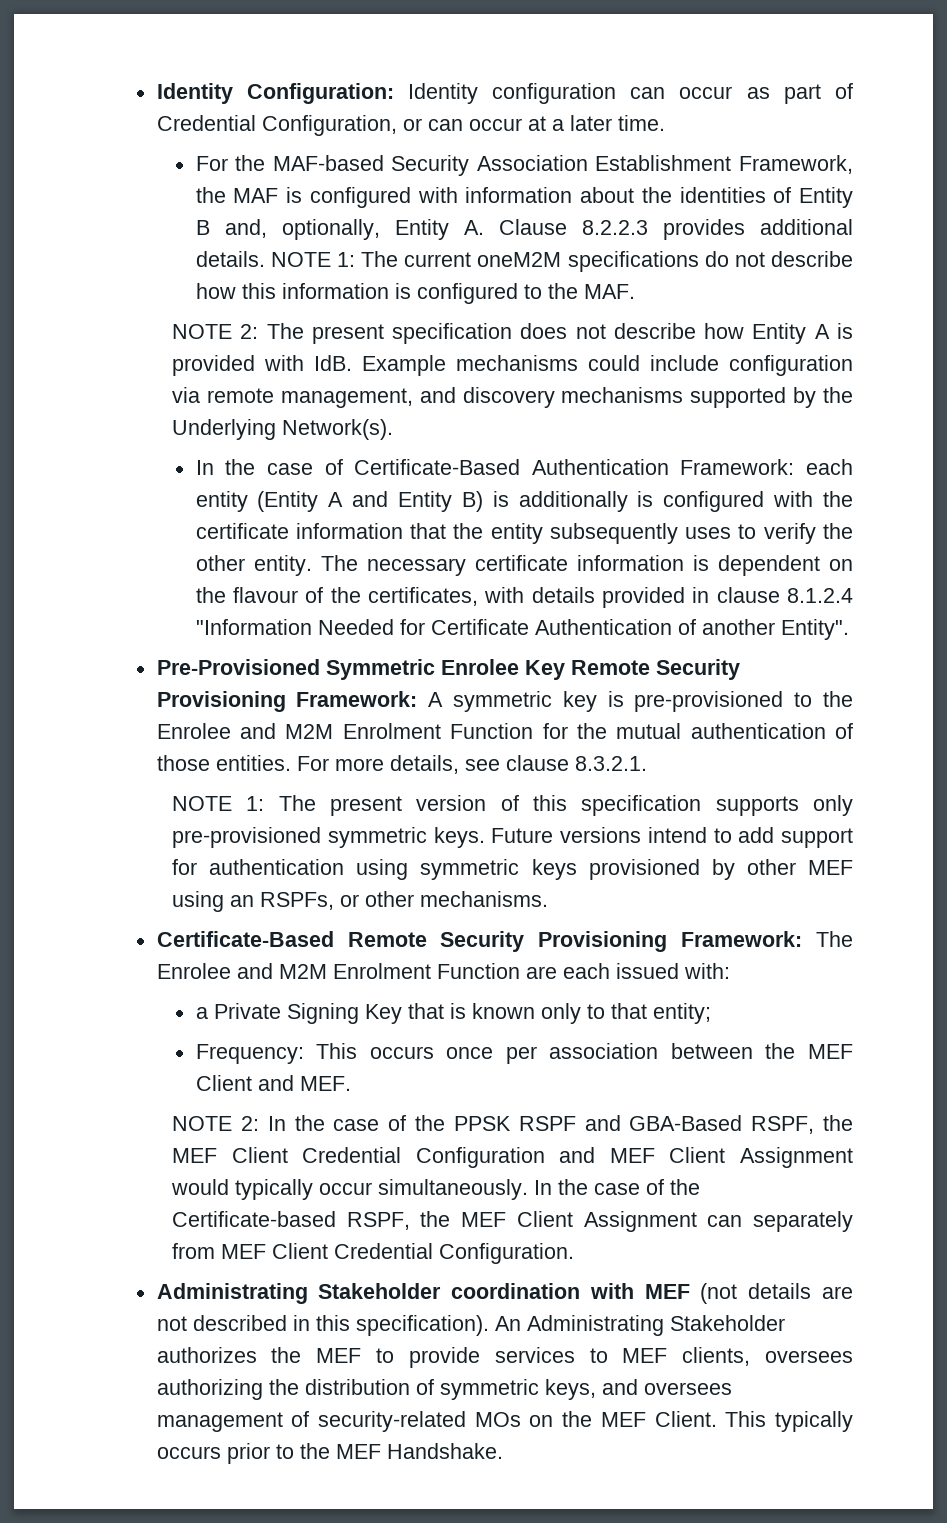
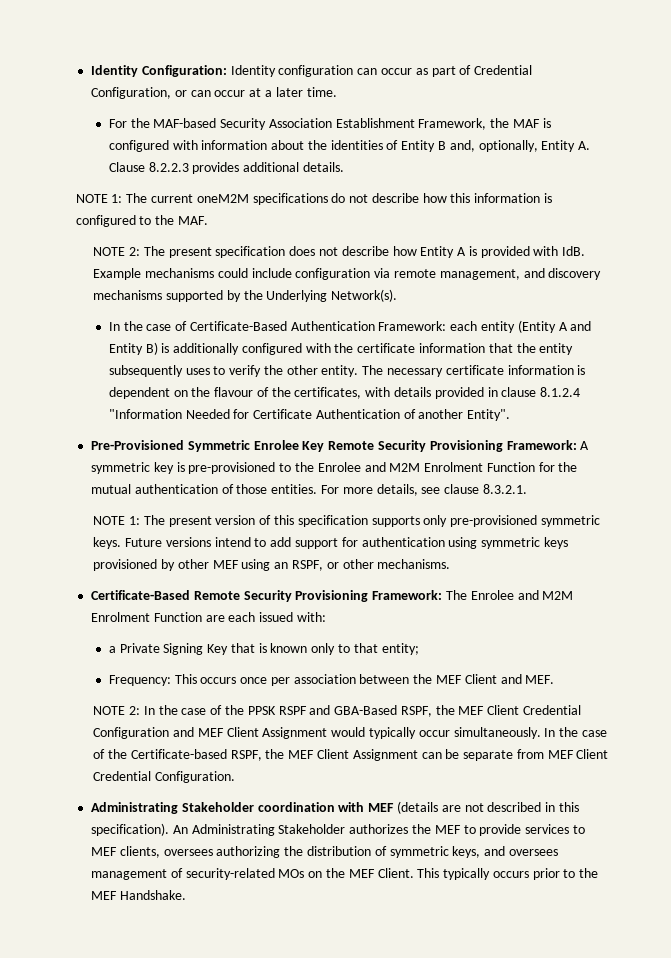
- For the MAF-based Security Association Establishment Framework, the MAF is configured with information about the identities of Entity B and, optionally, Entity A. Clause 8.2.2.3 provides additional details. NOTE 1: The current oneM2M specifications do not describe how this information is configured to the MAF.
+ For the MAF-based Security Association Establishment Framework, the MAF is configured with information about the identities of Entity B and, optionally, Entity A. Clause 8.2.2.3 provides additional details.
+ NOTE 1: The current oneM2M specifications do not describe how this information is configured to the MAF.
- In the case of Certificate-Based Authentication Framework: each entity (Entity A and Entity B) is additionally is configured with the certificate information that the entity subsequently uses to verify the other entity.
+ In the case of Certificate-Based Authentication Framework: each entity (Entity A and Entity B) is additionally configured with the certificate information that the entity subsequently uses to verify the other entity.
- Future versions intend to add support for authentication using symmetric keys provisioned by other MEF using an RSPFs, or other mechanisms.
+ Future versions intend to add support for authentication using symmetric keys provisioned by other MEF using an RSPF, or other mechanisms.
- In the case of the Certificate-based RSPF, the MEF Client Assignment can separately from MEF Client Credential Configuration.
+ In the case of the Certificate-based RSPF, the MEF Client Assignment can be separate from MEF Client Credential Configuration.
- Administrating Stakeholder coordination with MEF (not details are not described in this specification).
+ Administrating Stakeholder coordination with MEF (details are not described in this specification).

